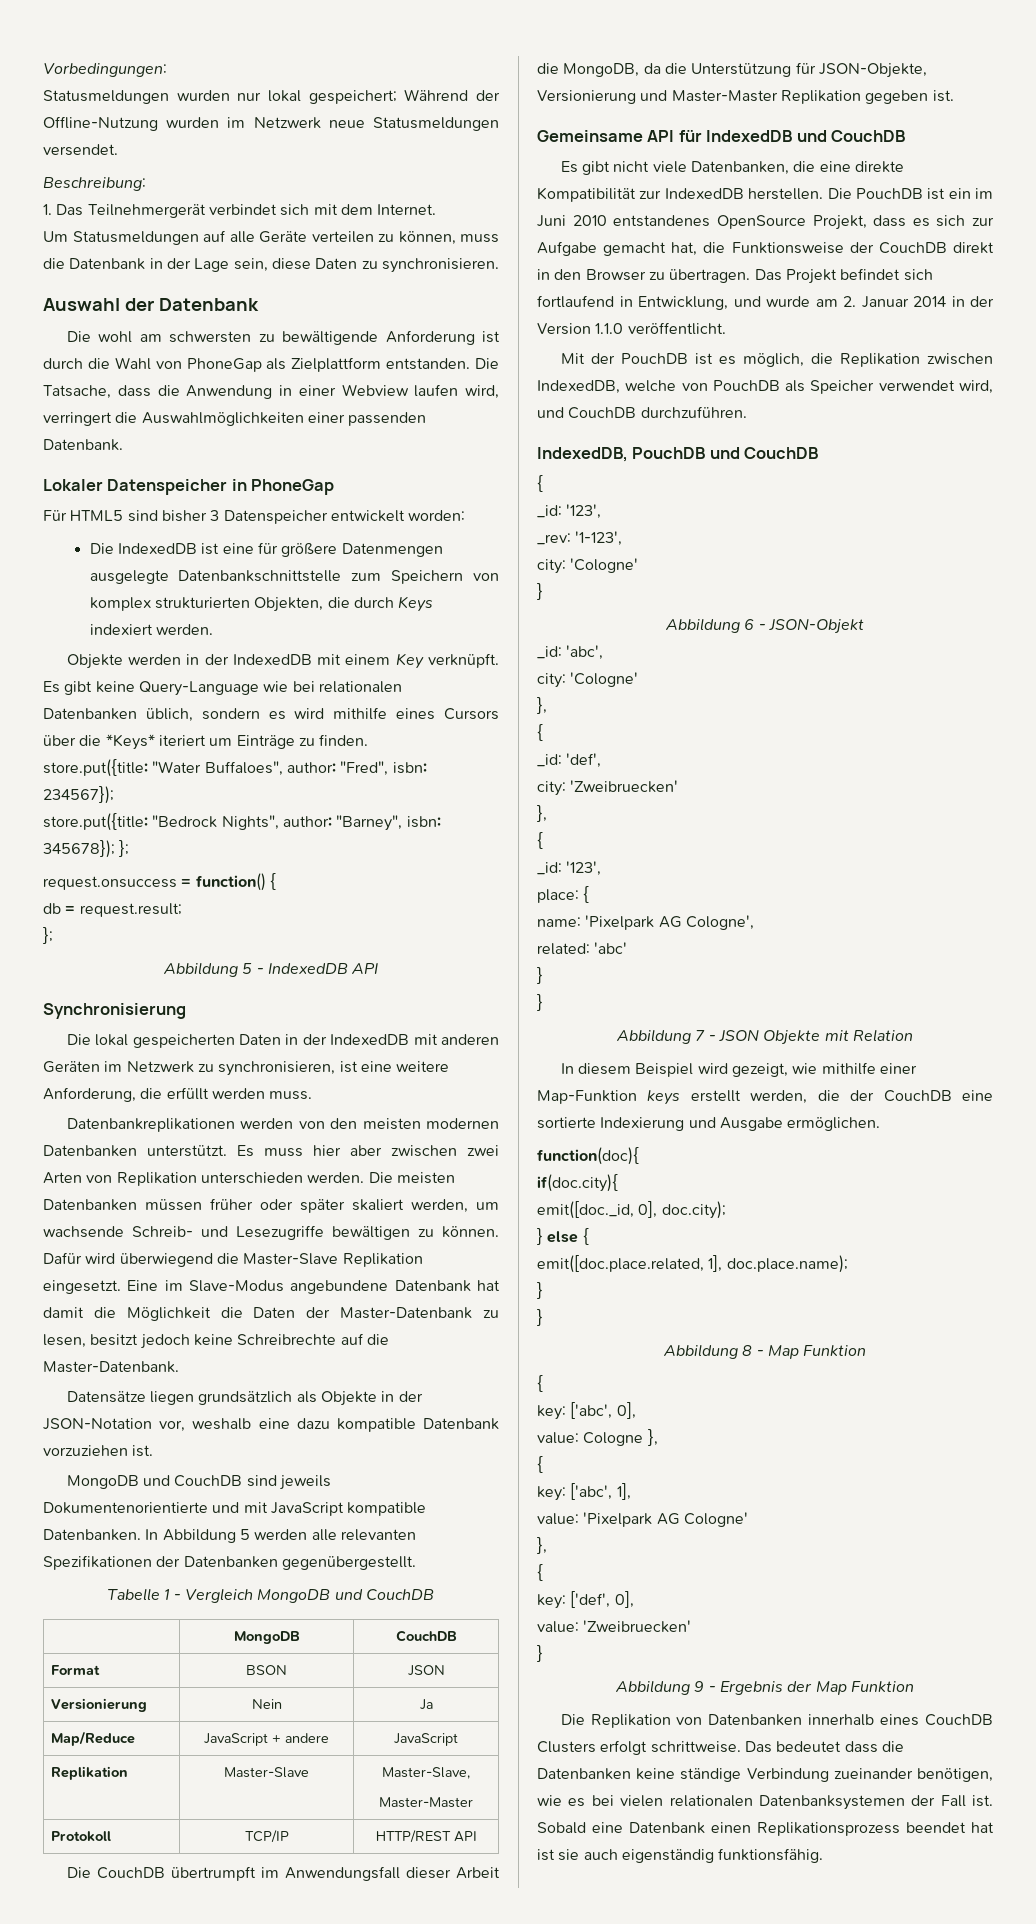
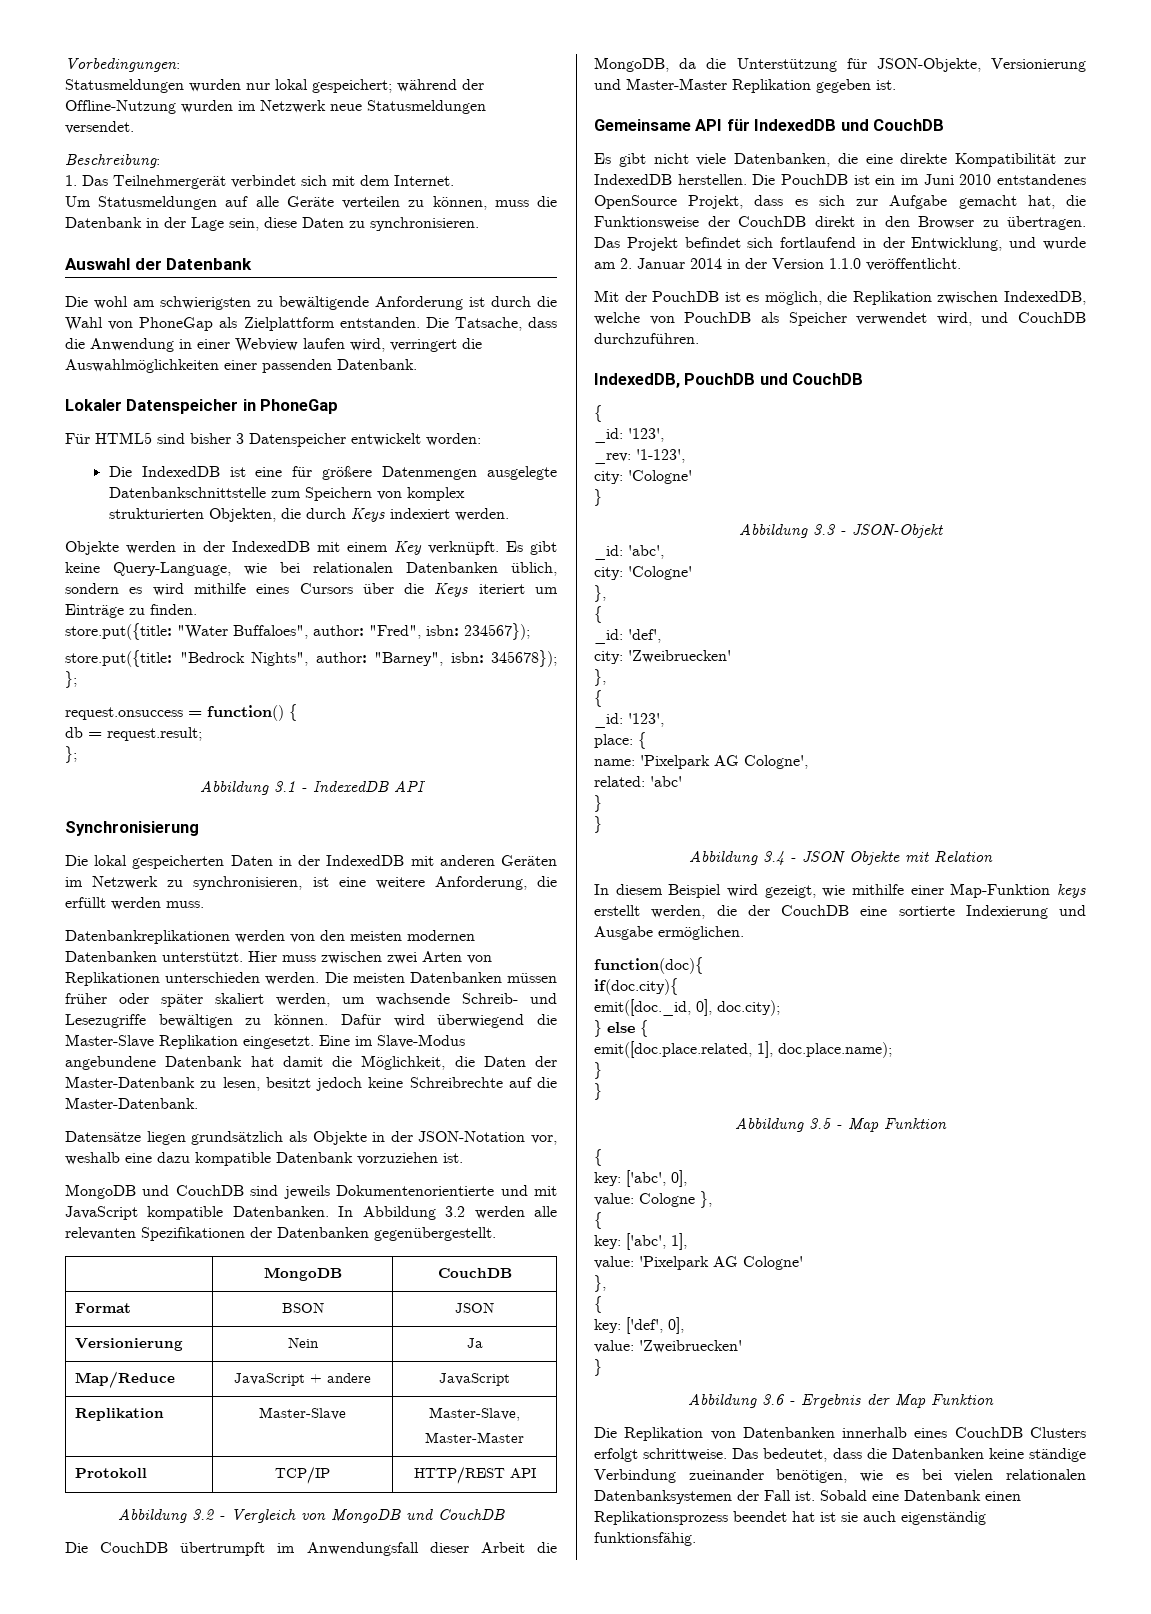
- Statusmeldungen wurden nur lokal gespeichert; Während der Offline-Nutzung wurden im Netzwerk neue Statusmeldungen versendet.
+ Statusmeldungen wurden nur lokal gespeichert; während der Offline-Nutzung wurden im Netzwerk neue Statusmeldungen versendet.
- Die wohl am schwersten zu bewältigende Anforderung ist durch die Wahl von PhoneGap als Zielplattform entstanden.
+ Die wohl am schwierigsten zu bewältigende Anforderung ist durch die Wahl von PhoneGap als Zielplattform entstanden.
- Es gibt keine Query-Language wie bei relationalen Datenbanken üblich, sondern es wird mithilfe eines Cursors über die *Keys* iteriert um Einträge zu finden.
+ Es gibt keine Query-Language, wie bei relationalen Datenbanken üblich, sondern es wird mithilfe eines Cursors über die Keys iteriert um Einträge zu finden.
- Abbildung 5 - IndexedDB API
+ Abbildung 3.1 - IndexedDB API
- Es muss hier aber zwischen zwei Arten von Replikation unterschieden werden.
+ Hier muss zwischen zwei Arten von Replikationen unterschieden werden.
- Eine im Slave-Modus angebundene Datenbank hat damit die Möglichkeit die Daten der Master-Datenbank zu lesen, besitzt jedoch keine Schreibrechte auf die Master-Datenbank.
+ Eine im Slave-Modus angebundene Datenbank hat damit die Möglichkeit, die Daten der Master-Datenbank zu lesen, besitzt jedoch keine Schreibrechte auf die Master-Datenbank.
- In Abbildung 5 werden alle relevanten Spezifikationen der Datenbanken gegenübergestellt.
+ In Abbildung 3.2 werden alle relevanten Spezifikationen der Datenbanken gegenübergestellt.
- Tabelle 1 - Vergleich MongoDB und CouchDB
+ Abbildung 3.2 - Vergleich von MongoDB und CouchDB
- Das Projekt befindet sich fortlaufend in Entwicklung, und wurde am 2. Januar 2014 in der Version 1.1.0 veröffentlicht.
+ Das Projekt befindet sich fortlaufend in der Entwicklung, und wurde am 2. Januar 2014 in der Version 1.1.0 veröffentlicht.
- Abbildung 6 - JSON-Objekt
+ Abbildung 3.3 - JSON-Objekt
- Abbildung 7 - JSON Objekte mit Relation
+ Abbildung 3.4 - JSON Objekte mit Relation
- Abbildung 8 - Map Funktion
+ Abbildung 3.5 - Map Funktion
- Abbildung 9 - Ergebnis der Map Funktion
+ Abbildung 3.6 - Ergebnis der Map Funktion
- Das bedeutet dass die Datenbanken keine ständige Verbindung zueinander benötigen, wie es bei vielen relationalen Datenbanksystemen der Fall ist.
+ Das bedeutet, dass die Datenbanken keine ständige Verbindung zueinander benötigen, wie es bei vielen relationalen Datenbanksystemen der Fall ist.

